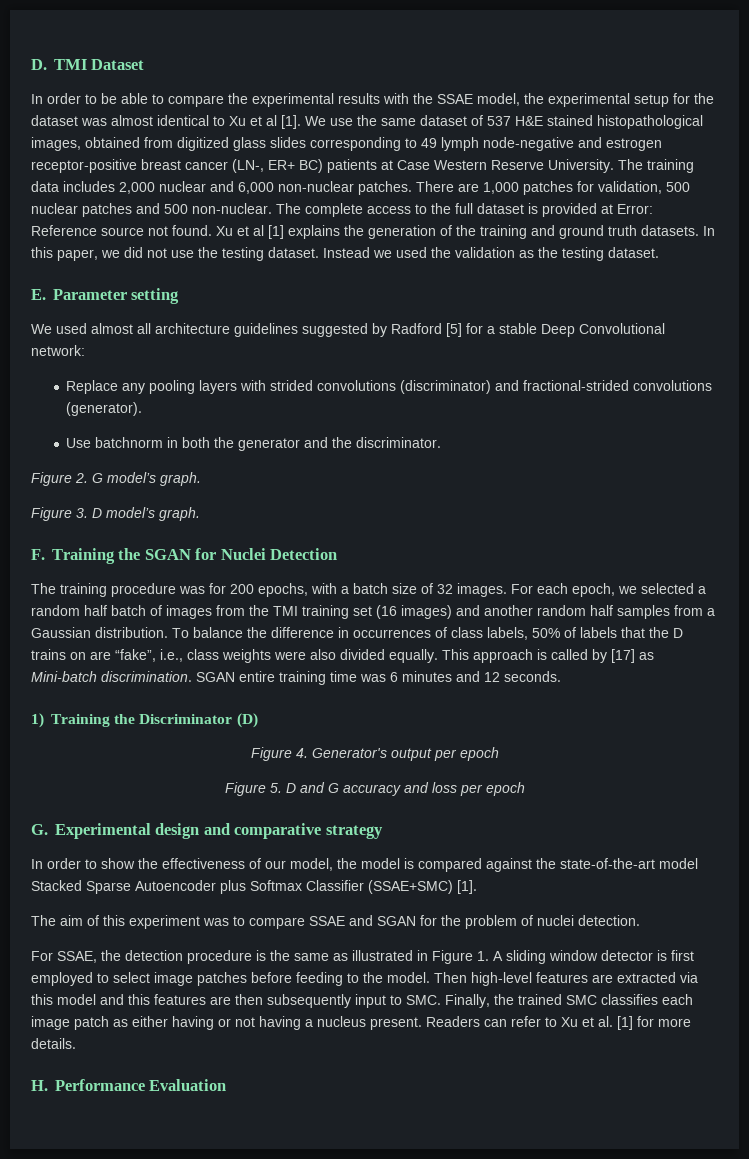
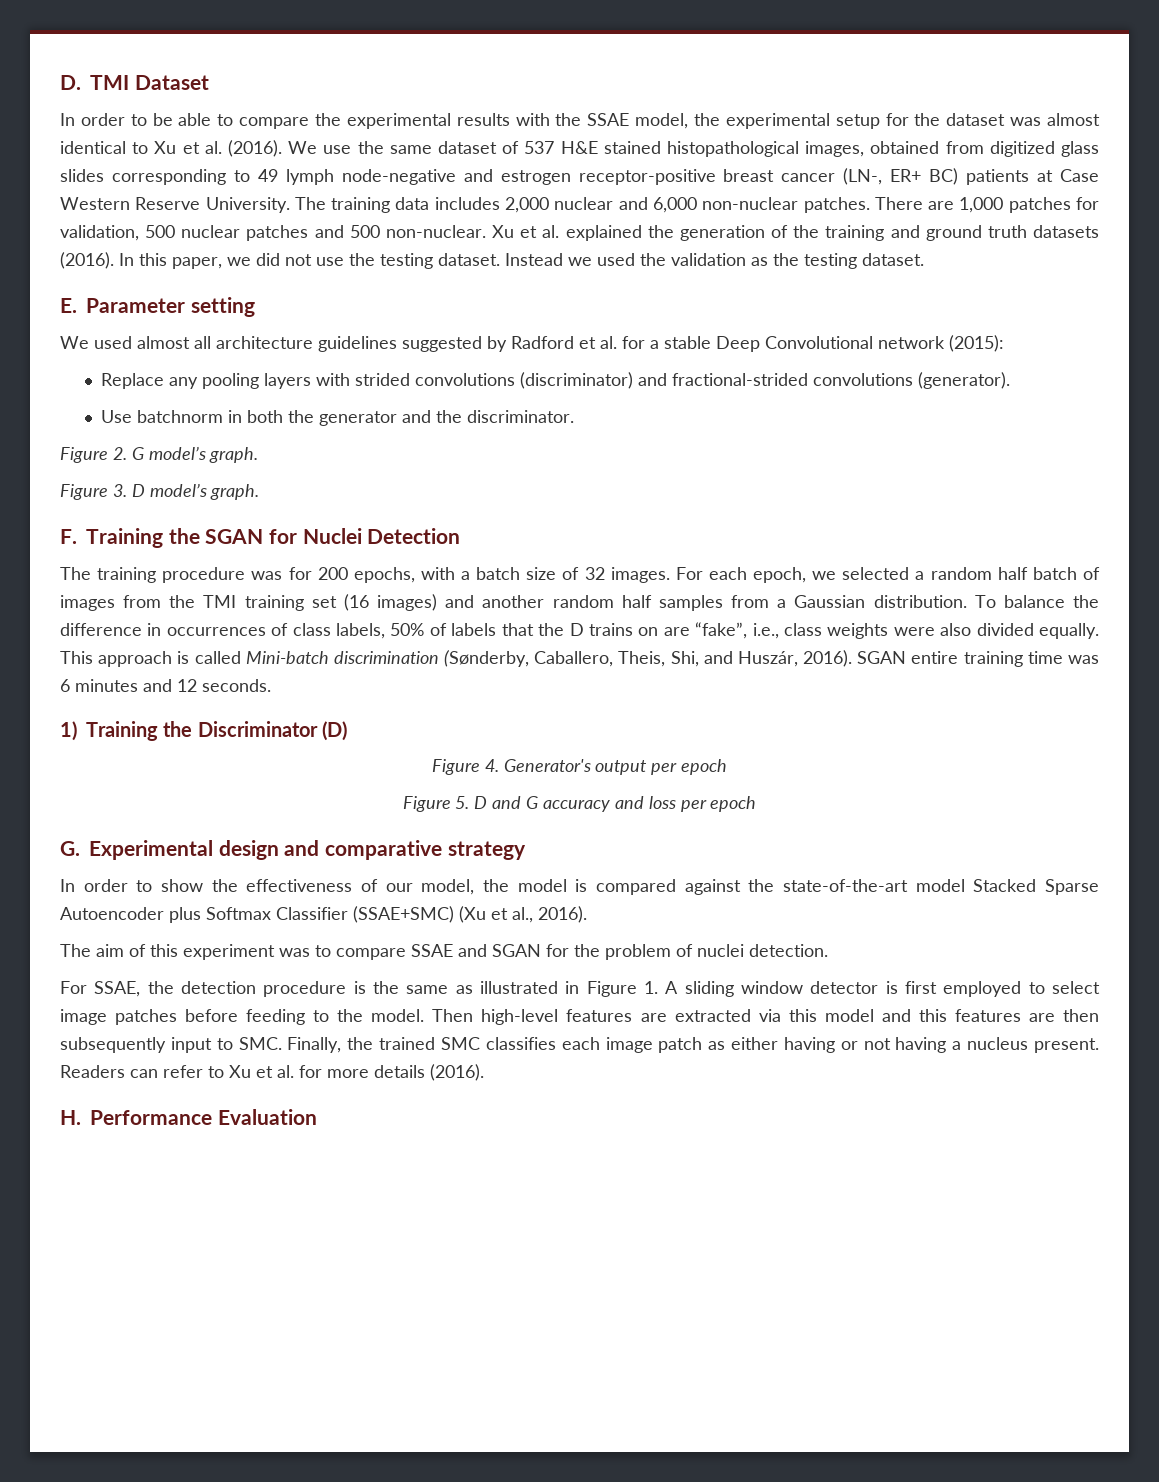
- In order to be able to compare the experimental results with the SSAE model, the experimental setup for the dataset was almost identical to Xu et al [1].
+ In order to be able to compare the experimental results with the SSAE model, the experimental setup for the dataset was almost identical to Xu et al. (2016).
- The complete access to the full dataset is provided at Error: Reference source not found. Xu et al [1] explains the generation of the training and ground truth datasets.
+ Xu et al. explained the generation of the training and ground truth datasets (2016).
- We used almost all architecture guidelines suggested by Radford [5] for a stable Deep Convolutional network:
+ We used almost all architecture guidelines suggested by Radford et al. for a stable Deep Convolutional network (2015):
- This approach is called by [17] as Mini-batch discrimination.
+ This approach is called Mini-batch discrimination (Sønderby, Caballero, Theis, Shi, and Huszár, 2016).
- In order to show the effectiveness of our model, the model is compared against the state-of-the-art model Stacked Sparse Autoencoder plus Softmax Classifier (SSAE+SMC) [1].
+ In order to show the effectiveness of our model, the model is compared against the state-of-the-art model Stacked Sparse Autoencoder plus Softmax Classifier (SSAE+SMC) (Xu et al., 2016).
- Readers can refer to Xu et al. [1] for more details.
+ Readers can refer to Xu et al. for more details (2016).

